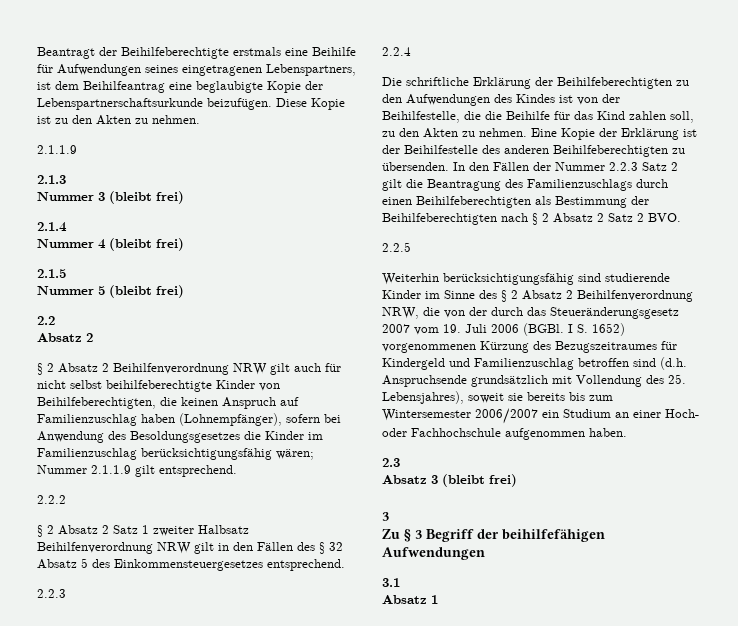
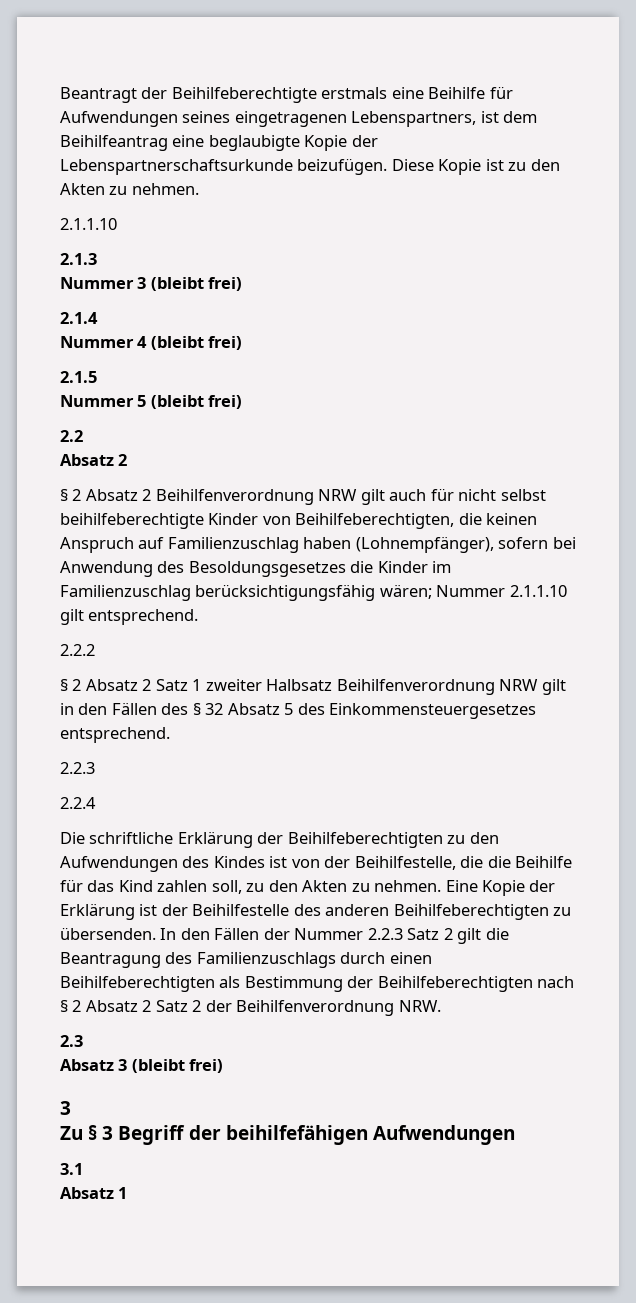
  Diese Kopie ist zu den Akten zu nehmen.
- 2.1.1.9
+ 2.1.1.10
- § 2 Absatz 2 Beihilfenverordnung NRW gilt auch für nicht selbst beihilfeberechtigte Kinder von Beihilfeberechtigten, die keinen Anspruch auf Familienzuschlag haben (Lohnempfänger), sofern bei Anwendung des Besoldungsgesetzes die Kinder im Familienzuschlag berücksichtigungsfähig wären; Nummer 2.1.1.9 gilt entsprechend.
+ § 2 Absatz 2 Beihilfenverordnung NRW gilt auch für nicht selbst beihilfeberechtigte Kinder von Beihilfeberechtigten, die keinen Anspruch auf Familienzuschlag haben (Lohnempfänger), sofern bei Anwendung des Besoldungsgesetzes die Kinder im Familienzuschlag berücksichtigungsfähig wären; Nummer 2.1.1.10 gilt entsprechend.
- In den Fällen der Nummer 2.2.3 Satz 2 gilt die Beantragung des Familienzuschlags durch einen Beihilfeberechtigten als Bestimmung der Beihilfeberechtigten nach § 2 Absatz 2 Satz 2 BVO.
- 2.2.5
- Weiterhin berücksichtigungsfähig sind studierende Kinder im Sinne des § 2 Absatz 2 Beihilfenverordnung NRW, die von der durch das Steueränderungsgesetz 2007 vom 19. Juli 2006 (BGBl. I S. 1652) vorgenommenen Kürzung des Bezugszeitraumes für Kindergeld und Familienzuschlag betroffen sind (d.h. Anspruchsende grundsätzlich mit Vollendung des 25. Lebensjahres), soweit sie bereits bis zum Wintersemester 2006/2007 ein Studium an einer Hoch- oder Fachhochschule aufgenommen haben.
+ In den Fällen der Nummer 2.2.3 Satz 2 gilt die Beantragung des Familienzuschlags durch einen Beihilfeberechtigten als Bestimmung der Beihilfeberechtigten nach § 2 Absatz 2 Satz 2 der Beihilfenverordnung NRW.

